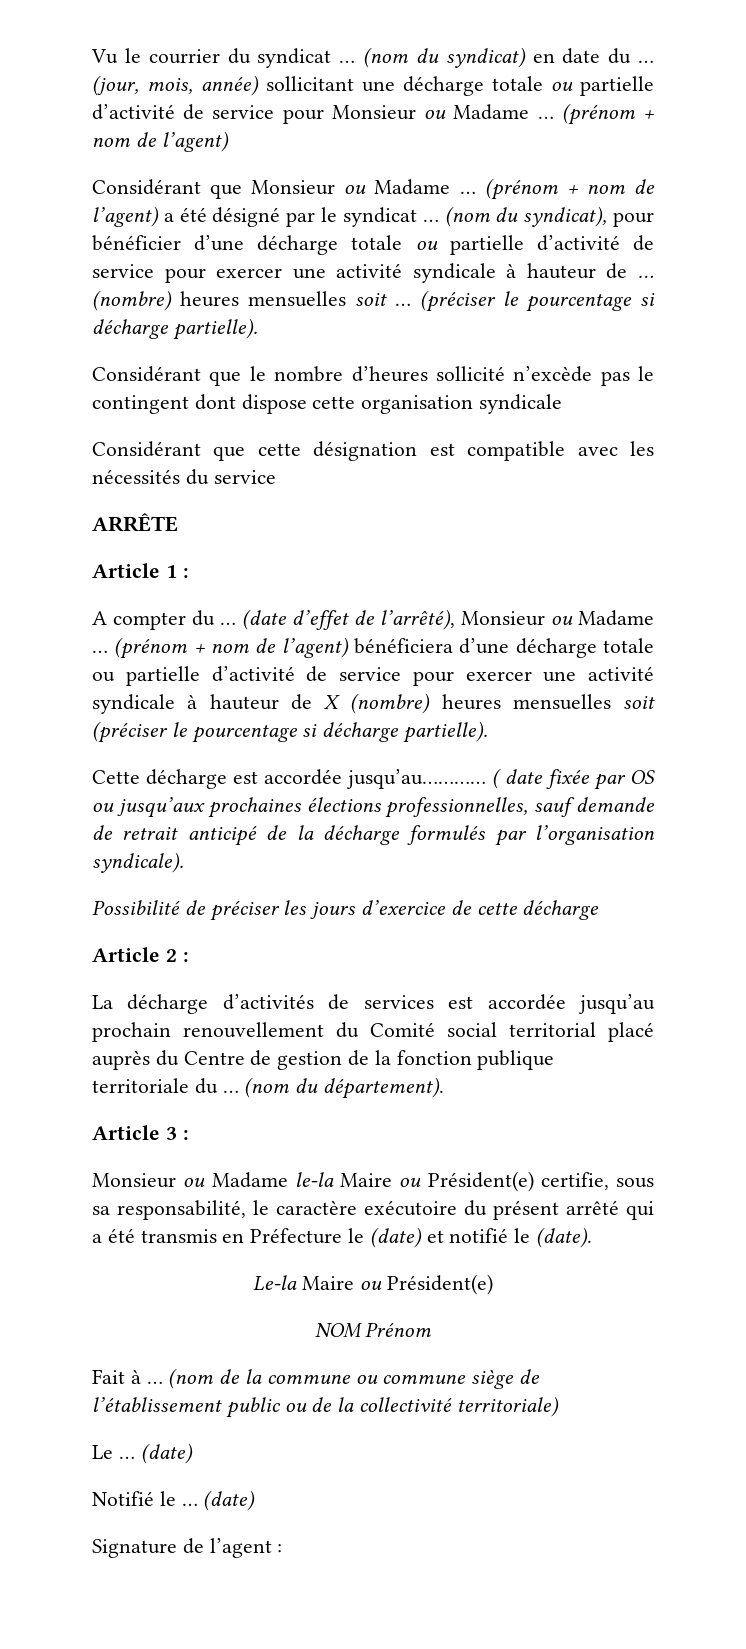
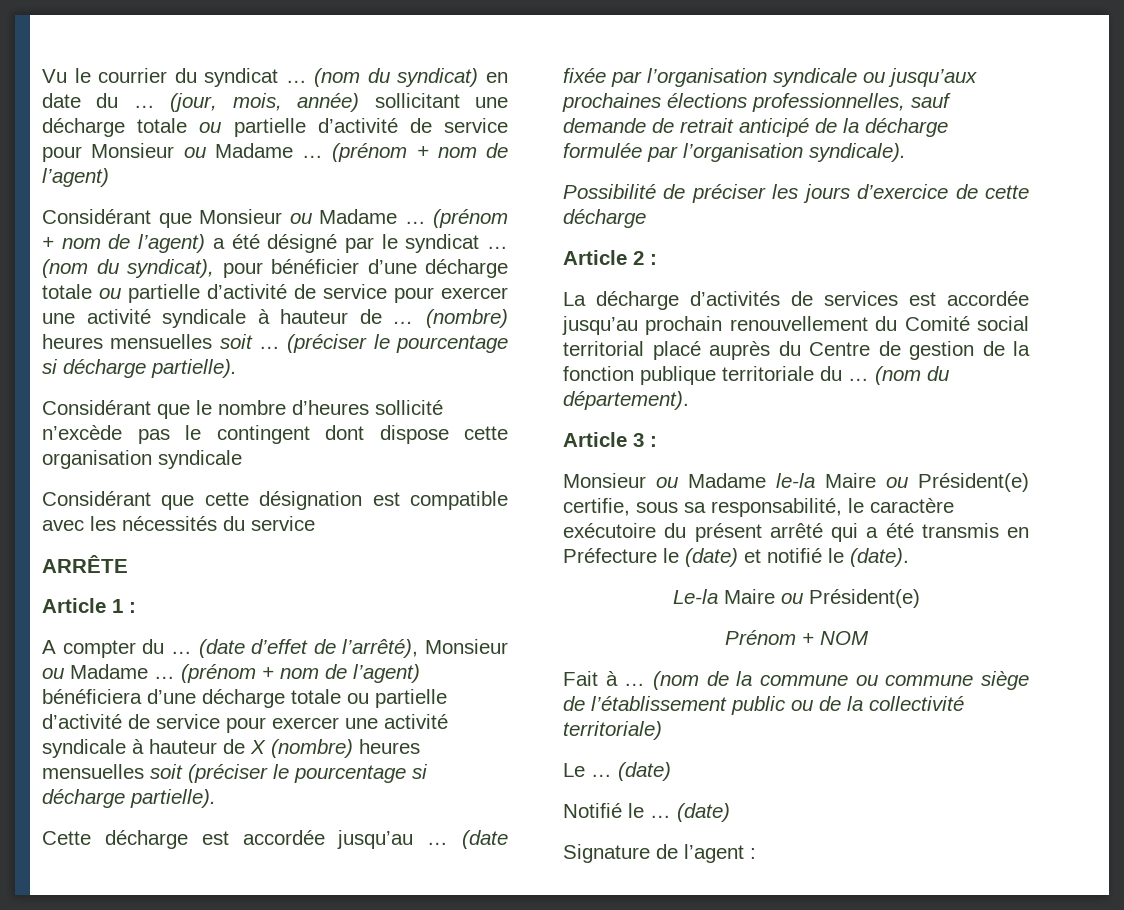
- Cette décharge est accordée jusqu’au………… ( date fixée par OS ou jusqu’aux prochaines élections professionnelles, sauf demande de retrait anticipé de la décharge formulés par l’organisation syndicale).
+ Cette décharge est accordée jusqu’au … (date fixée par l’organisation syndicale ou jusqu’aux prochaines élections professionnelles, sauf demande de retrait anticipé de la décharge formulée par l’organisation syndicale).
- NOM Prénom
+ Prénom + NOM

